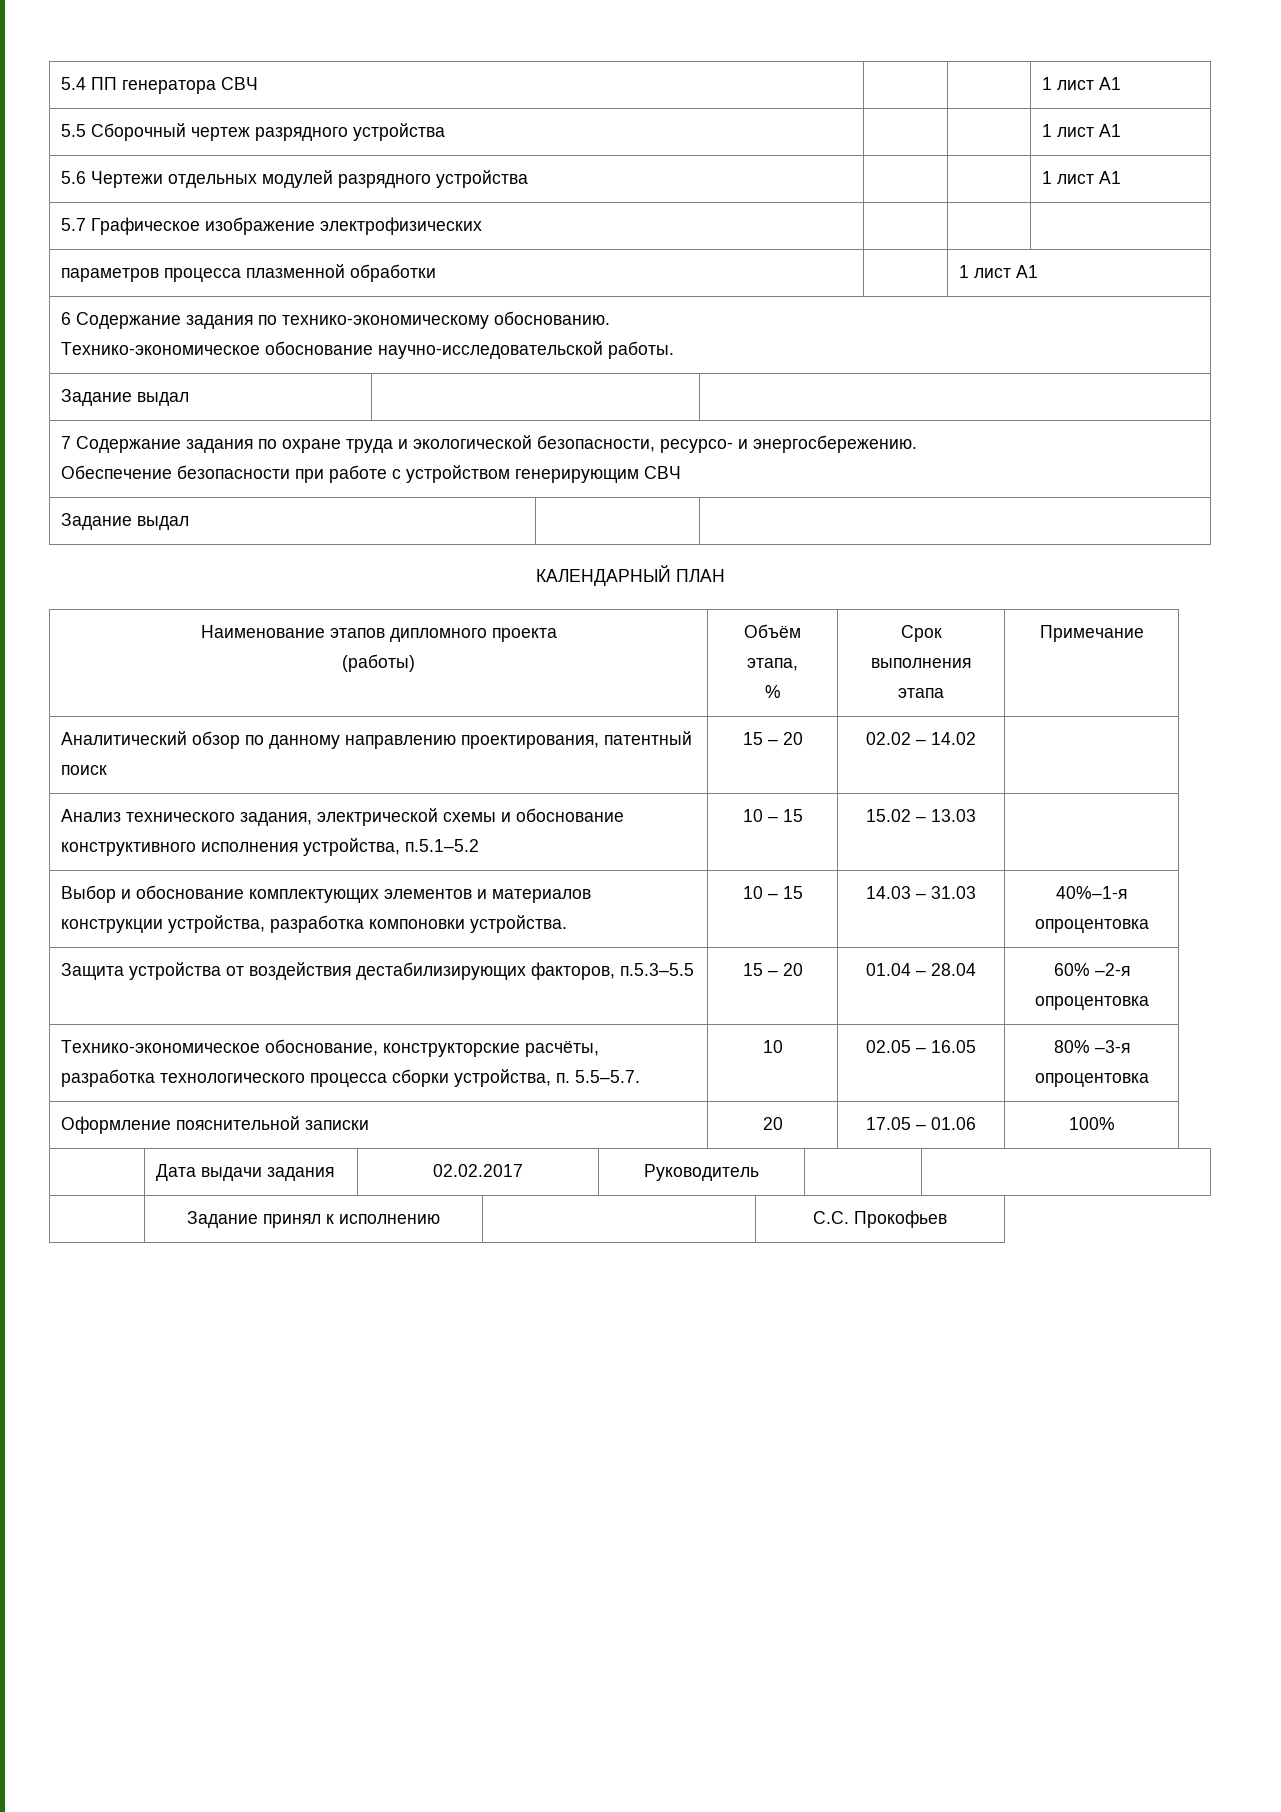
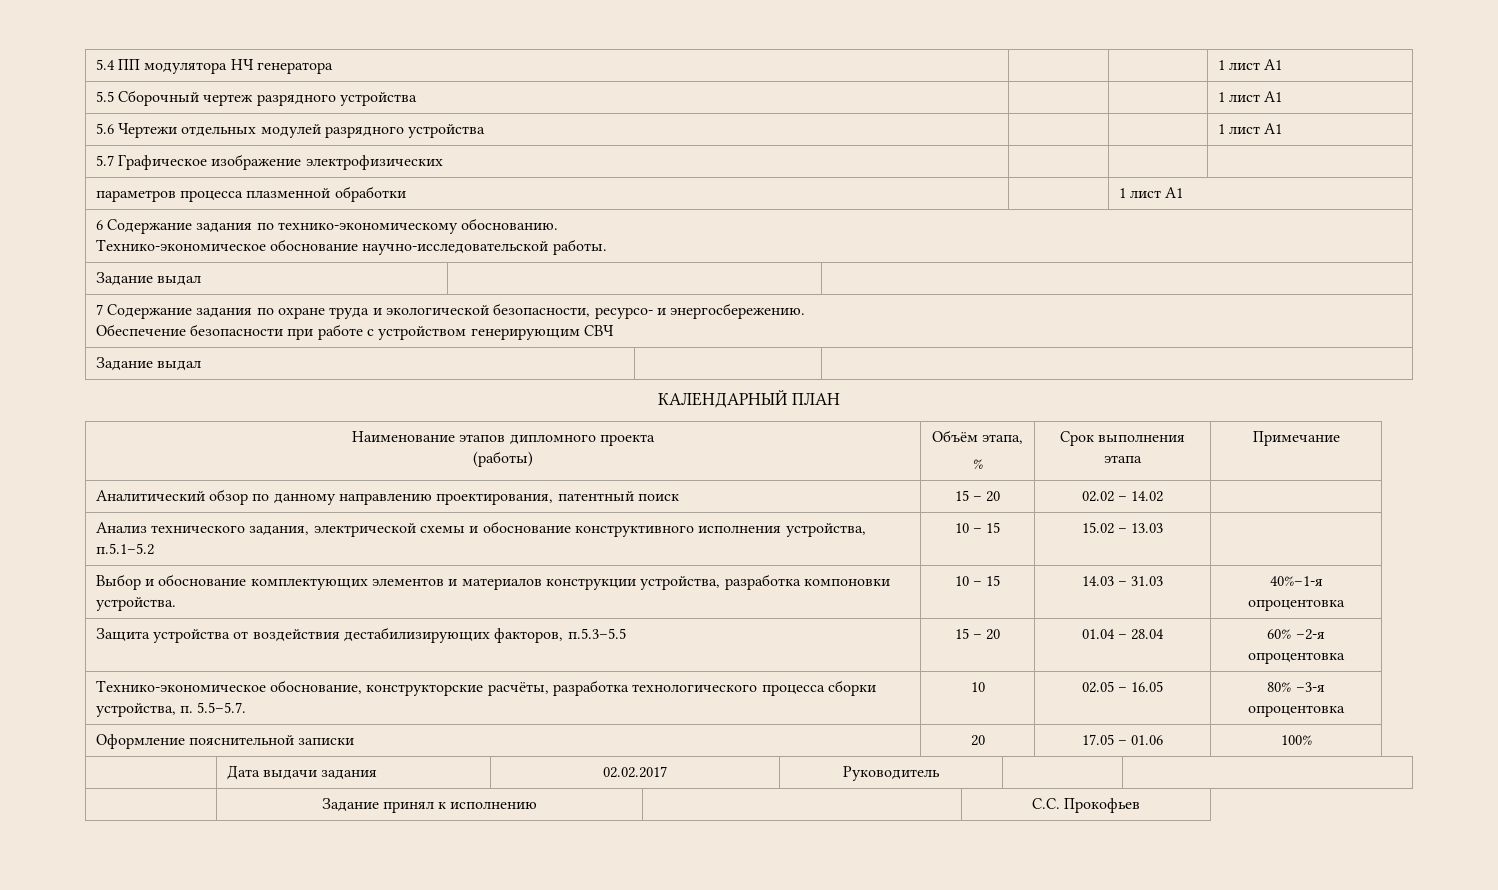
- 5.4 ПП генератора СВЧ | | | 1 лист А1
+ 5.4 ПП модулятора НЧ генератора | | | 1 лист А1

